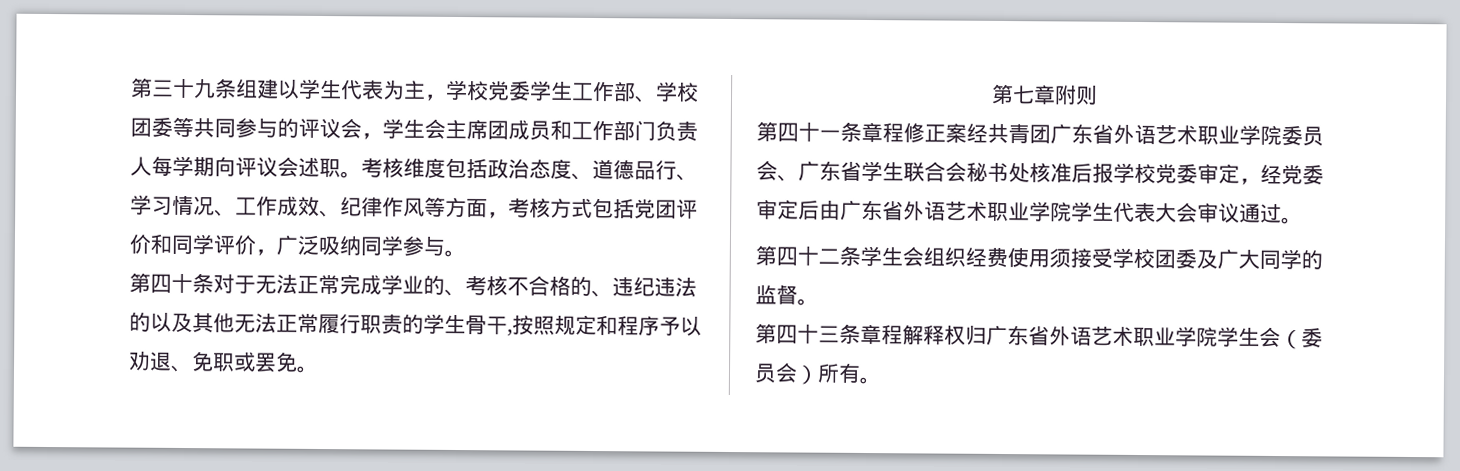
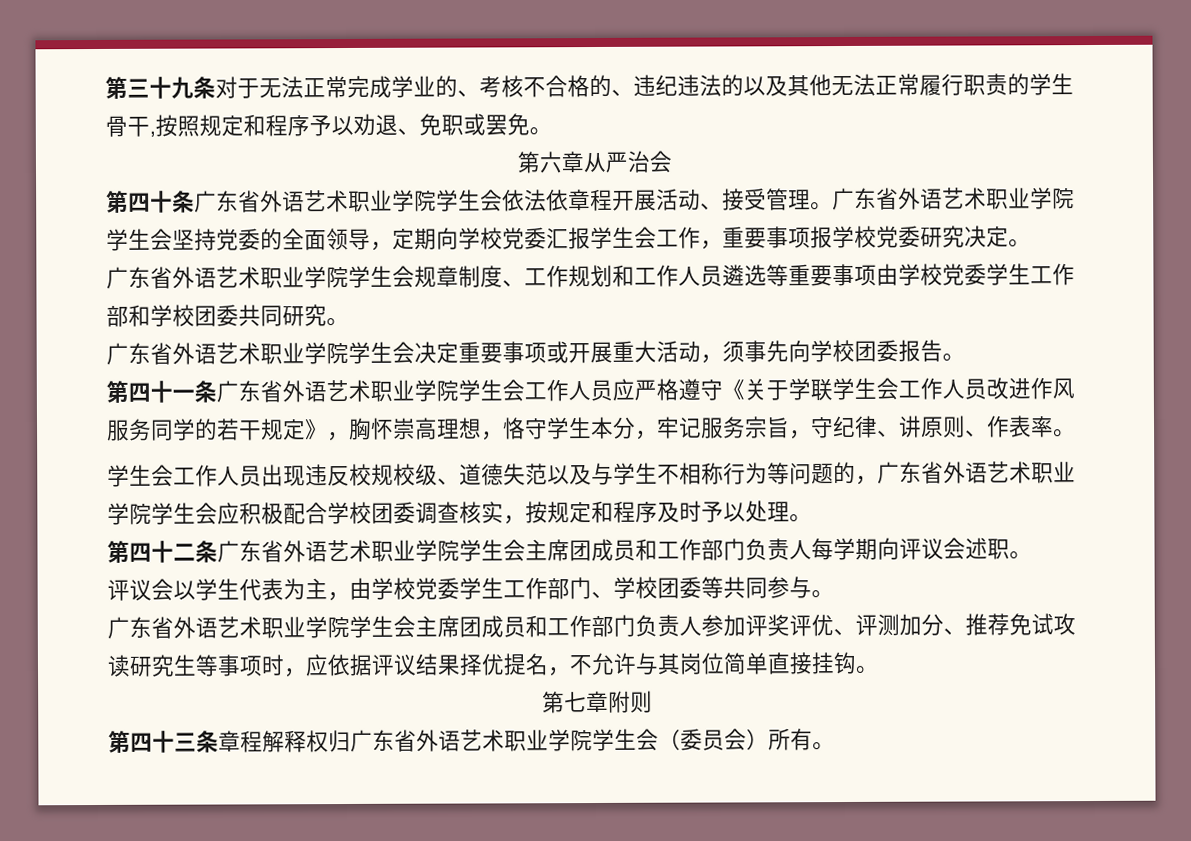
- 第三十九条组建以学生代表为主，学校党委学生工作部、学校团委等共同参与的评议会，学生会主席团成员和工作部门负责人每学期向评议会述职。考核维度包括政治态度、道德品行、学习情况、工作成效、纪律作风等方面，考核方式包括党团评价和同学评价，广泛吸纳同学参与。
- 第四十条对于无法正常完成学业的、考核不合格的、违纪违法的以及其他无法正常履行职责的学生骨干,按照规定和程序予以劝退、免职或罢免。
+ 第三十九条对于无法正常完成学业的、考核不合格的、违纪违法的以及其他无法正常履行职责的学生骨干,按照规定和程序予以劝退、免职或罢免。
+ 第六章从严治会
+ 第四十条广东省外语艺术职业学院学生会依法依章程开展活动、接受管理。广东省外语艺术职业学院学生会坚持党委的全面领导，定期向学校党委汇报学生会工作，重要事项报学校党委研究决定。
+ 广东省外语艺术职业学院学生会规章制度、工作规划和工作人员遴选等重要事项由学校党委学生工作部和学校团委共同研究。
+ 广东省外语艺术职业学院学生会决定重要事项或开展重大活动，须事先向学校团委报告。
+ 第四十一条广东省外语艺术职业学院学生会工作人员应严格遵守《关于学联学生会工作人员改进作风服务同学的若干规定》，胸怀崇高理想，恪守学生本分，牢记服务宗旨，守纪律、讲原则、作表率。
+ 学生会工作人员出现违反校规校级、道德失范以及与学生不相称行为等问题的，广东省外语艺术职业学院学生会应积极配合学校团委调查核实，按规定和程序及时予以处理。
+ 第四十二条广东省外语艺术职业学院学生会主席团成员和工作部门负责人每学期向评议会述职。
+ 评议会以学生代表为主，由学校党委学生工作部门、学校团委等共同参与。
+ 广东省外语艺术职业学院学生会主席团成员和工作部门负责人参加评奖评优、评测加分、推荐免试攻读研究生等事项时，应依据评议结果择优提名，不允许与其岗位简单直接挂钩。
  第七章附则
- 第四十一条章程修正案经共青团广东省外语艺术职业学院委员会、广东省学生联合会秘书处核准后报学校党委审定，经党委审定后由广东省外语艺术职业学院学生代表大会审议通过。
- 第四十二条学生会组织经费使用须接受学校团委及广大同学的监督。

